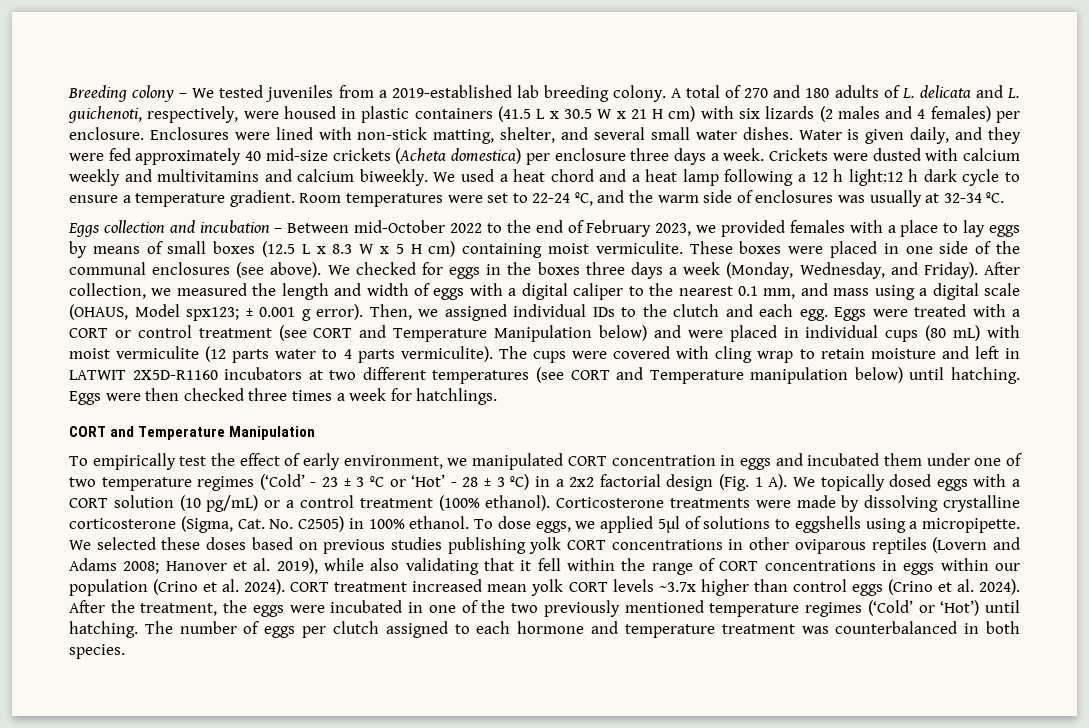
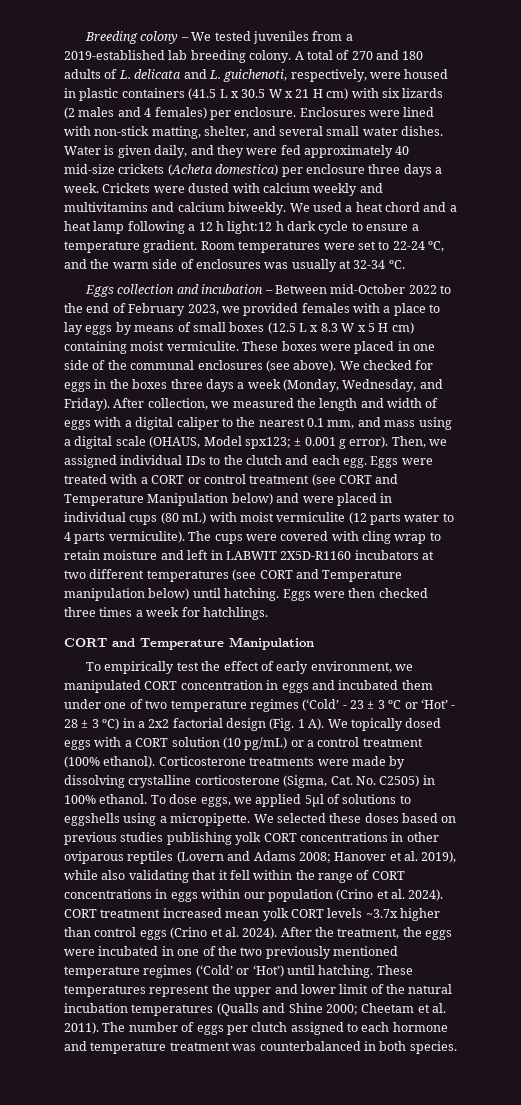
- The cups were covered with cling wrap to retain moisture and left in LATWIT 2X5D-R1160 incubators at two different temperatures (see CORT and Temperature manipulation below) until hatching.
+ The cups were covered with cling wrap to retain moisture and left in LABWIT 2X5D-R1160 incubators at two different temperatures (see CORT and Temperature manipulation below) until hatching.
+ These temperatures represent the upper and lower limit of the natural incubation temperatures (Qualls and Shine 2000; Cheetam et al. 2011).

